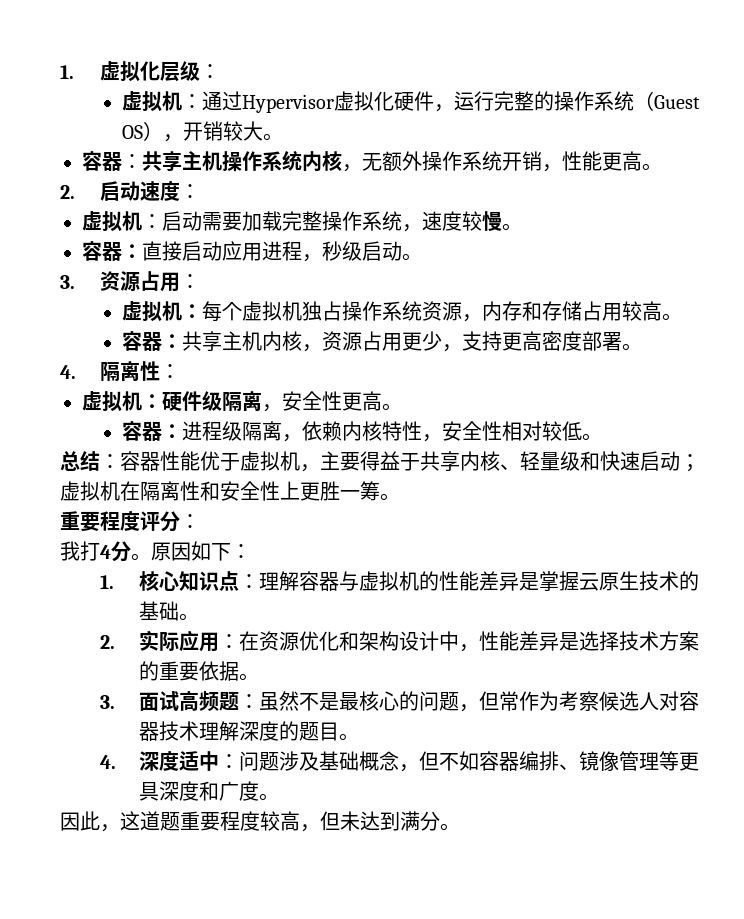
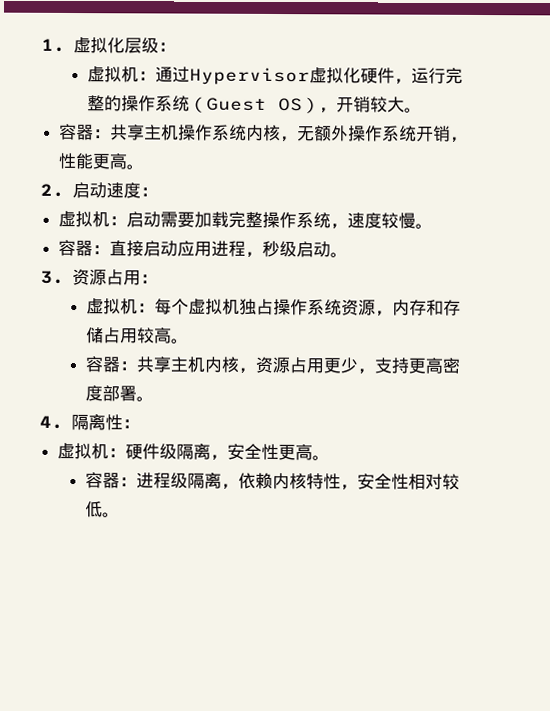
- 总结：容器性能优于虚拟机，主要得益于共享内核、轻量级和快速启动；虚拟机在隔离性和安全性上更胜一筹。
- 重要程度评分：
- 我打4分。原因如下：
- 1.核心知识点：理解容器与虚拟机的性能差异是掌握云原生技术的基础。
- 2.实际应用：在资源优化和架构设计中，性能差异是选择技术方案的重要依据。
- 3.面试高频题：虽然不是最核心的问题，但常作为考察候选人对容器技术理解深度的题目。
- 4.深度适中：问题涉及基础概念，但不如容器编排、镜像管理等更具深度和广度。
- 因此，这道题重要程度较高，但未达到满分。

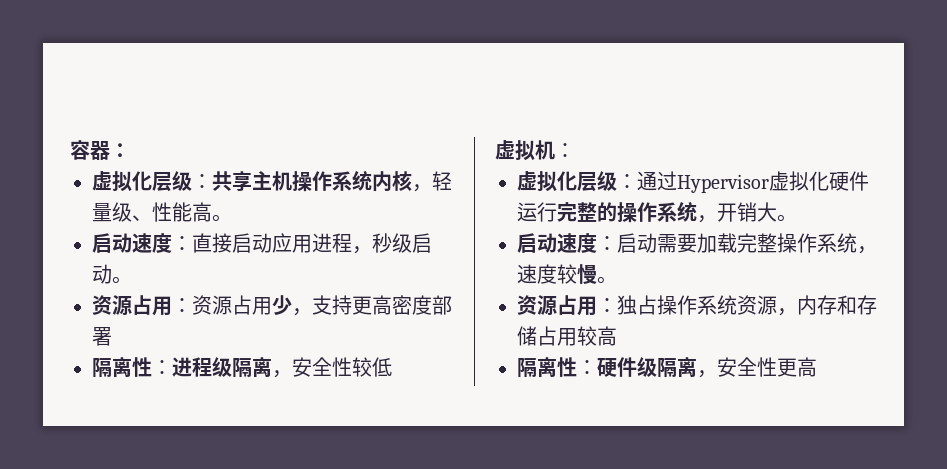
- 1.虚拟化层级：
- 虚拟机：通过Hypervisor虚拟化硬件，运行完整的操作系统（Guest OS），开销较大。
- 容器：共享主机操作系统内核，无额外操作系统开销，性能更高。
- 2.启动速度：
- 虚拟机：启动需要加载完整操作系统，速度较慢。
+ 容器：
+ 虚拟化层级：共享主机操作系统内核，轻量级、性能高。
+ 启动速度：直接启动应用进程，秒级启动。
+ 资源占用：资源占用少，支持更高密度部署
+ 隔离性：进程级隔离，安全性较低
+ 虚拟机：
+ 虚拟化层级：通过Hypervisor虚拟化硬件运行完整的操作系统，开销大。
+ 启动速度：启动需要加载完整操作系统，速度较慢。
- 容器：直接启动应用进程，秒级启动。
- 3.资源占用：
- 虚拟机：每个虚拟机独占操作系统资源，内存和存储占用较高。
- 容器：共享主机内核，资源占用更少，支持更高密度部署。
- 4.隔离性：
- 虚拟机：硬件级隔离，安全性更高。
- 容器：进程级隔离，依赖内核特性，安全性相对较低。
+ 资源占用：独占操作系统资源，内存和存储占用较高
+ 隔离性：硬件级隔离，安全性更高

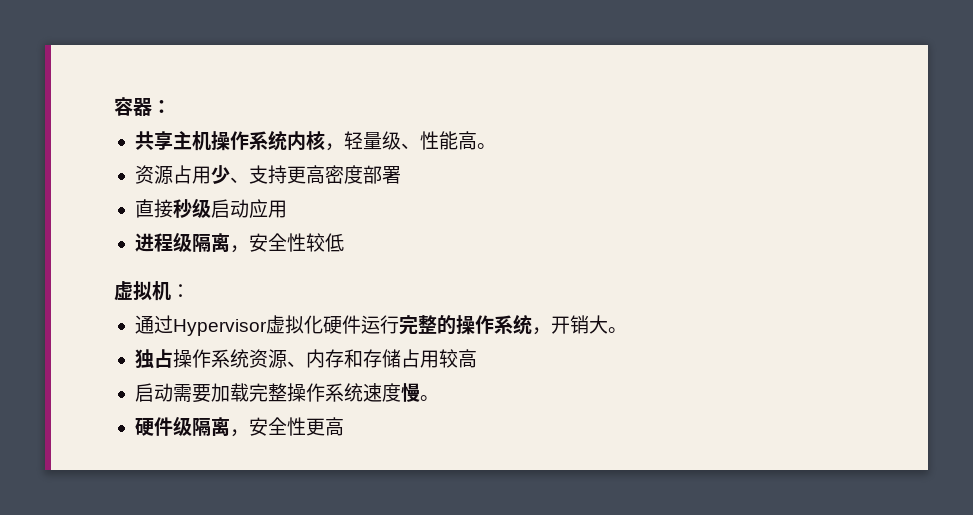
- 虚拟化层级：共享主机操作系统内核，轻量级、性能高。
+ 共享主机操作系统内核，轻量级、性能高。
- 启动速度：直接启动应用进程，秒级启动。
- 资源占用：资源占用少，支持更高密度部署
+ 资源占用少、支持更高密度部署
- 隔离性：进程级隔离，安全性较低
+ 直接秒级启动应用
+ 进程级隔离，安全性较低
- 虚拟化层级：通过Hypervisor虚拟化硬件运行完整的操作系统，开销大。
+ 通过Hypervisor虚拟化硬件运行完整的操作系统，开销大。
- 启动速度：启动需要加载完整操作系统，速度较慢。
+ 独占操作系统资源、内存和存储占用较高
+ 启动需要加载完整操作系统速度慢。
- 资源占用：独占操作系统资源，内存和存储占用较高
- 隔离性：硬件级隔离，安全性更高
+ 硬件级隔离，安全性更高

